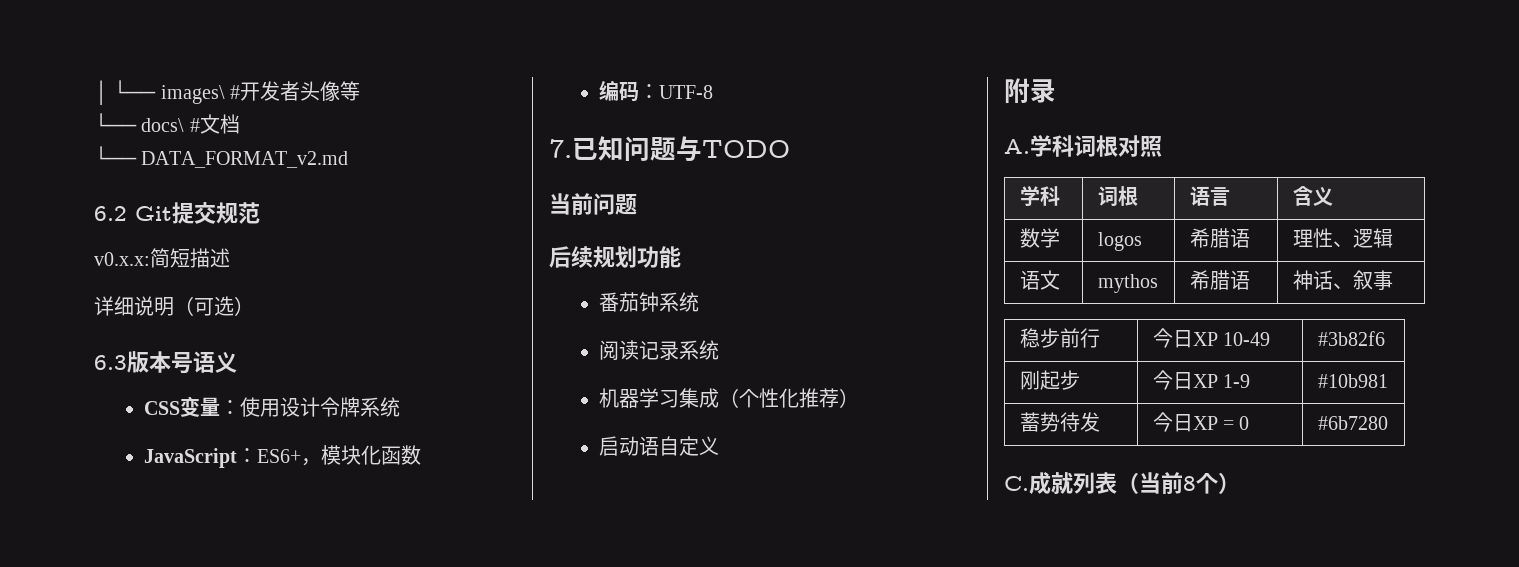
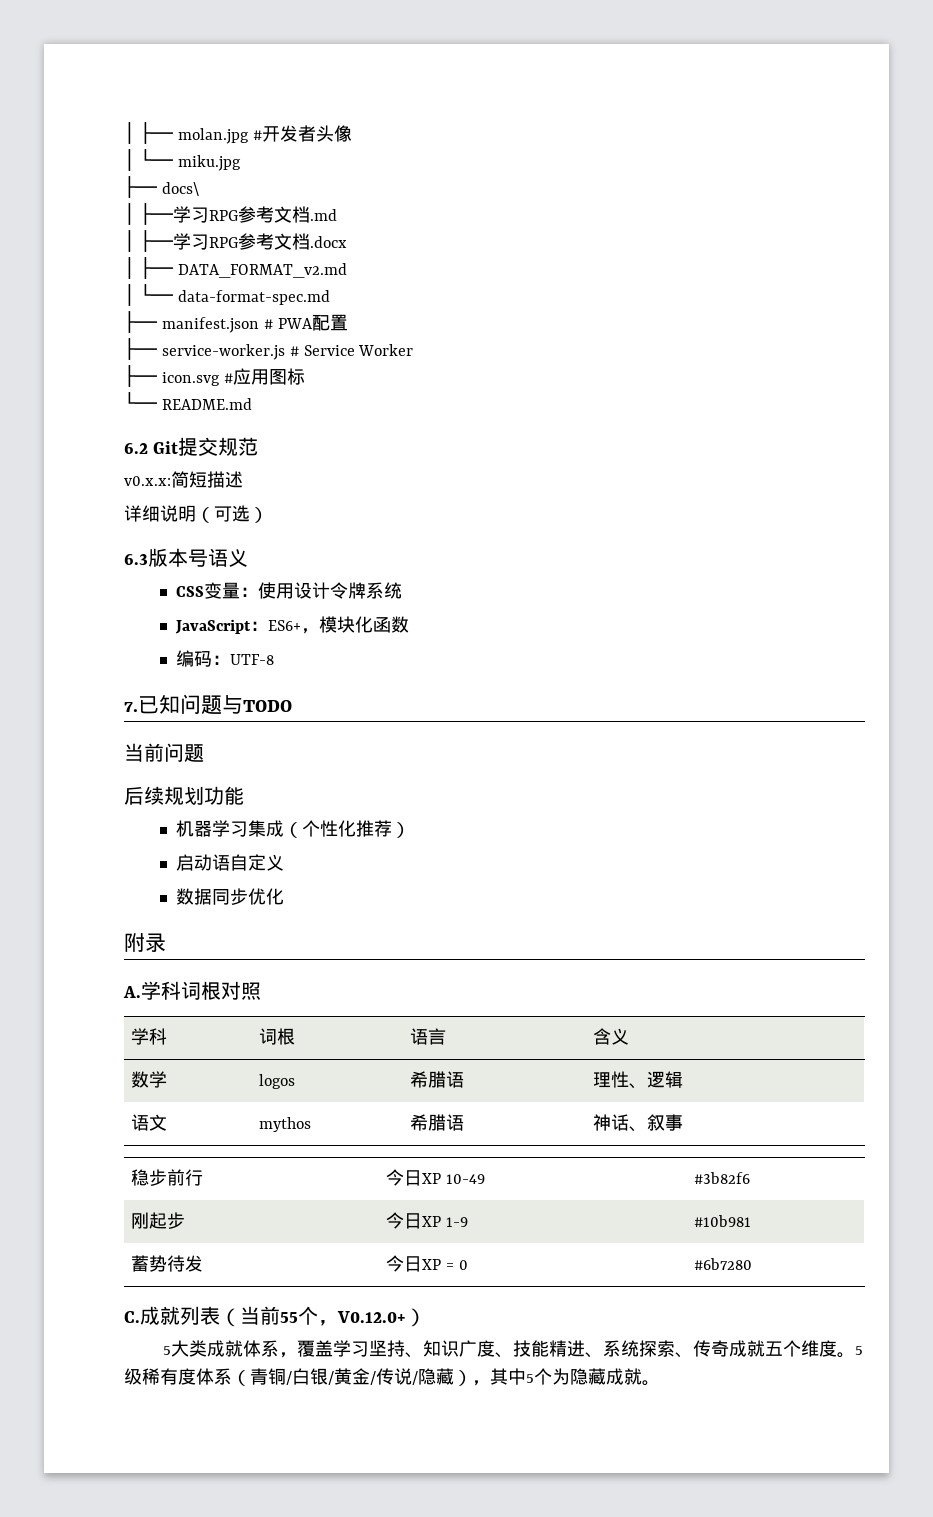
- │ └── images\ #开发者头像等
- └── docs\ #文档
- └── DATA_FORMAT_v2.md
+ │ ├── molan.jpg #开发者头像
+ │ └── miku.jpg
+ ├── docs\
+ │ ├──学习RPG参考文档.md
+ │ ├──学习RPG参考文档.docx
+ │ ├── DATA_FORMAT_v2.md
+ │ └── data-format-spec.md
+ ├── manifest.json # PWA配置
+ ├── service-worker.js # Service Worker
+ ├── icon.svg #应用图标
+ └── README.md
- 番茄钟系统
- 阅读记录系统
+ 数据同步优化
- C.成就列表（当前8个）
+ C.成就列表（当前55个，V0.12.0+）
+ 5大类成就体系，覆盖学习坚持、知识广度、技能精进、系统探索、传奇成就五个维度。5级稀有度体系（青铜/白银/黄金/传说/隐藏），其中5个为隐藏成就。

